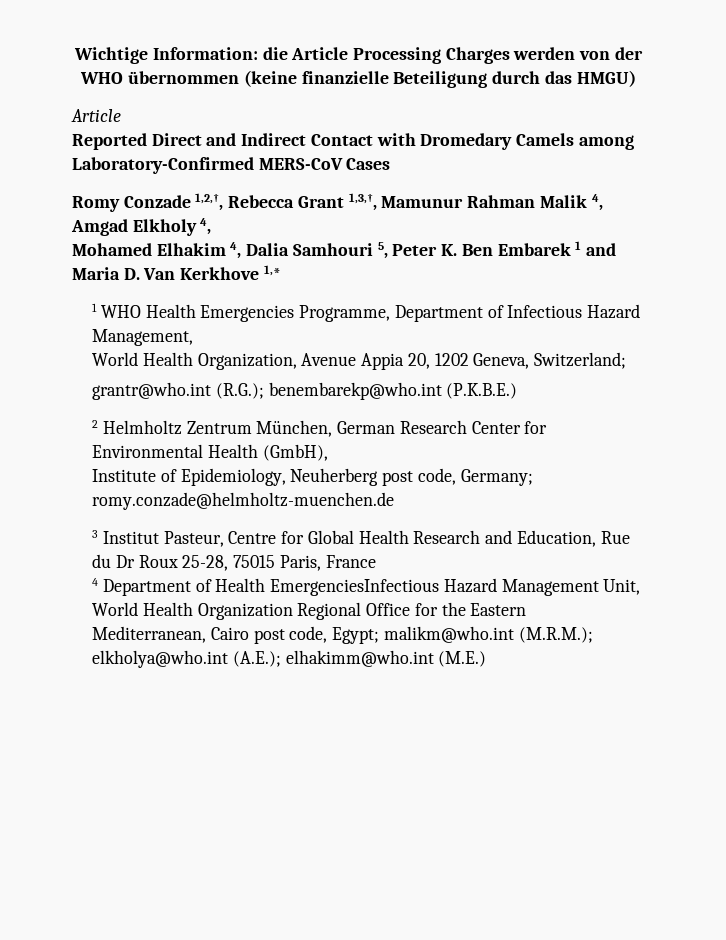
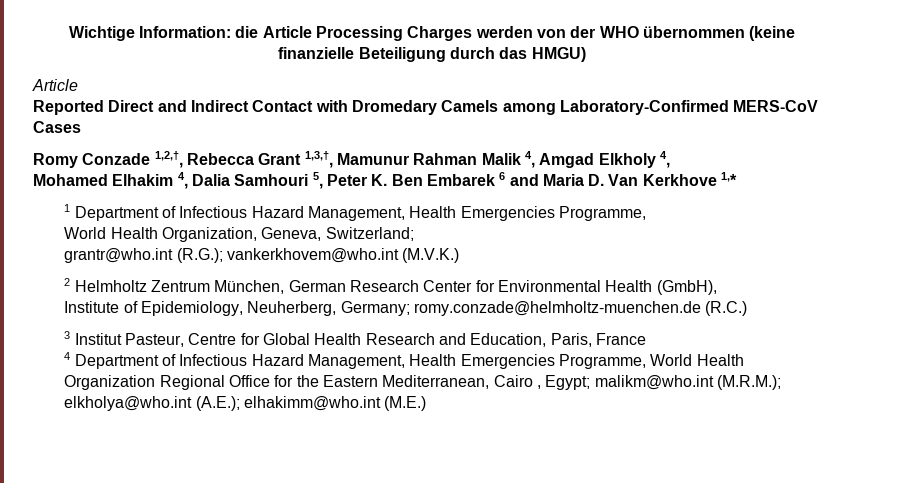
- Mohamed Elhakim 4, Dalia Samhouri 5, Peter K. Ben Embarek 1 and Maria D. Van Kerkhove 1,*
+ Mohamed Elhakim 4, Dalia Samhouri 5, Peter K. Ben Embarek 6 and Maria D. Van Kerkhove 1,*
- 1 WHO Health Emergencies Programme, Department of Infectious Hazard Management,
+ 1 Department of Infectious Hazard Management, Health Emergencies Programme,
- World Health Organization, Avenue Appia 20, 1202 Geneva, Switzerland;
+ World Health Organization, Geneva, Switzerland;
- grantr@who.int (R.G.); benembarekp@who.int (P.K.B.E.)
+ grantr@who.int (R.G.); vankerkhovem@who.int (M.V.K.)
- Institute of Epidemiology, Neuherberg post code, Germany; romy.conzade@helmholtz-muenchen.de
+ Institute of Epidemiology, Neuherberg, Germany; romy.conzade@helmholtz-muenchen.de (R.C.)
- 3 Institut Pasteur, Centre for Global Health Research and Education, Rue du Dr Roux 25-28, 75015 Paris, France
+ 3 Institut Pasteur, Centre for Global Health Research and Education, Paris, France
- 4 Department of Health EmergenciesInfectious Hazard Management Unit, World Health Organization Regional Office for the Eastern Mediterranean, Cairo post code, Egypt; malikm@who.int (M.R.M.); elkholya@who.int (A.E.); elhakimm@who.int (M.E.)
+ 4 Department of Infectious Hazard Management, Health Emergencies Programme, World Health Organization Regional Office for the Eastern Mediterranean, Cairo , Egypt; malikm@who.int (M.R.M.); elkholya@who.int (A.E.); elhakimm@who.int (M.E.)

